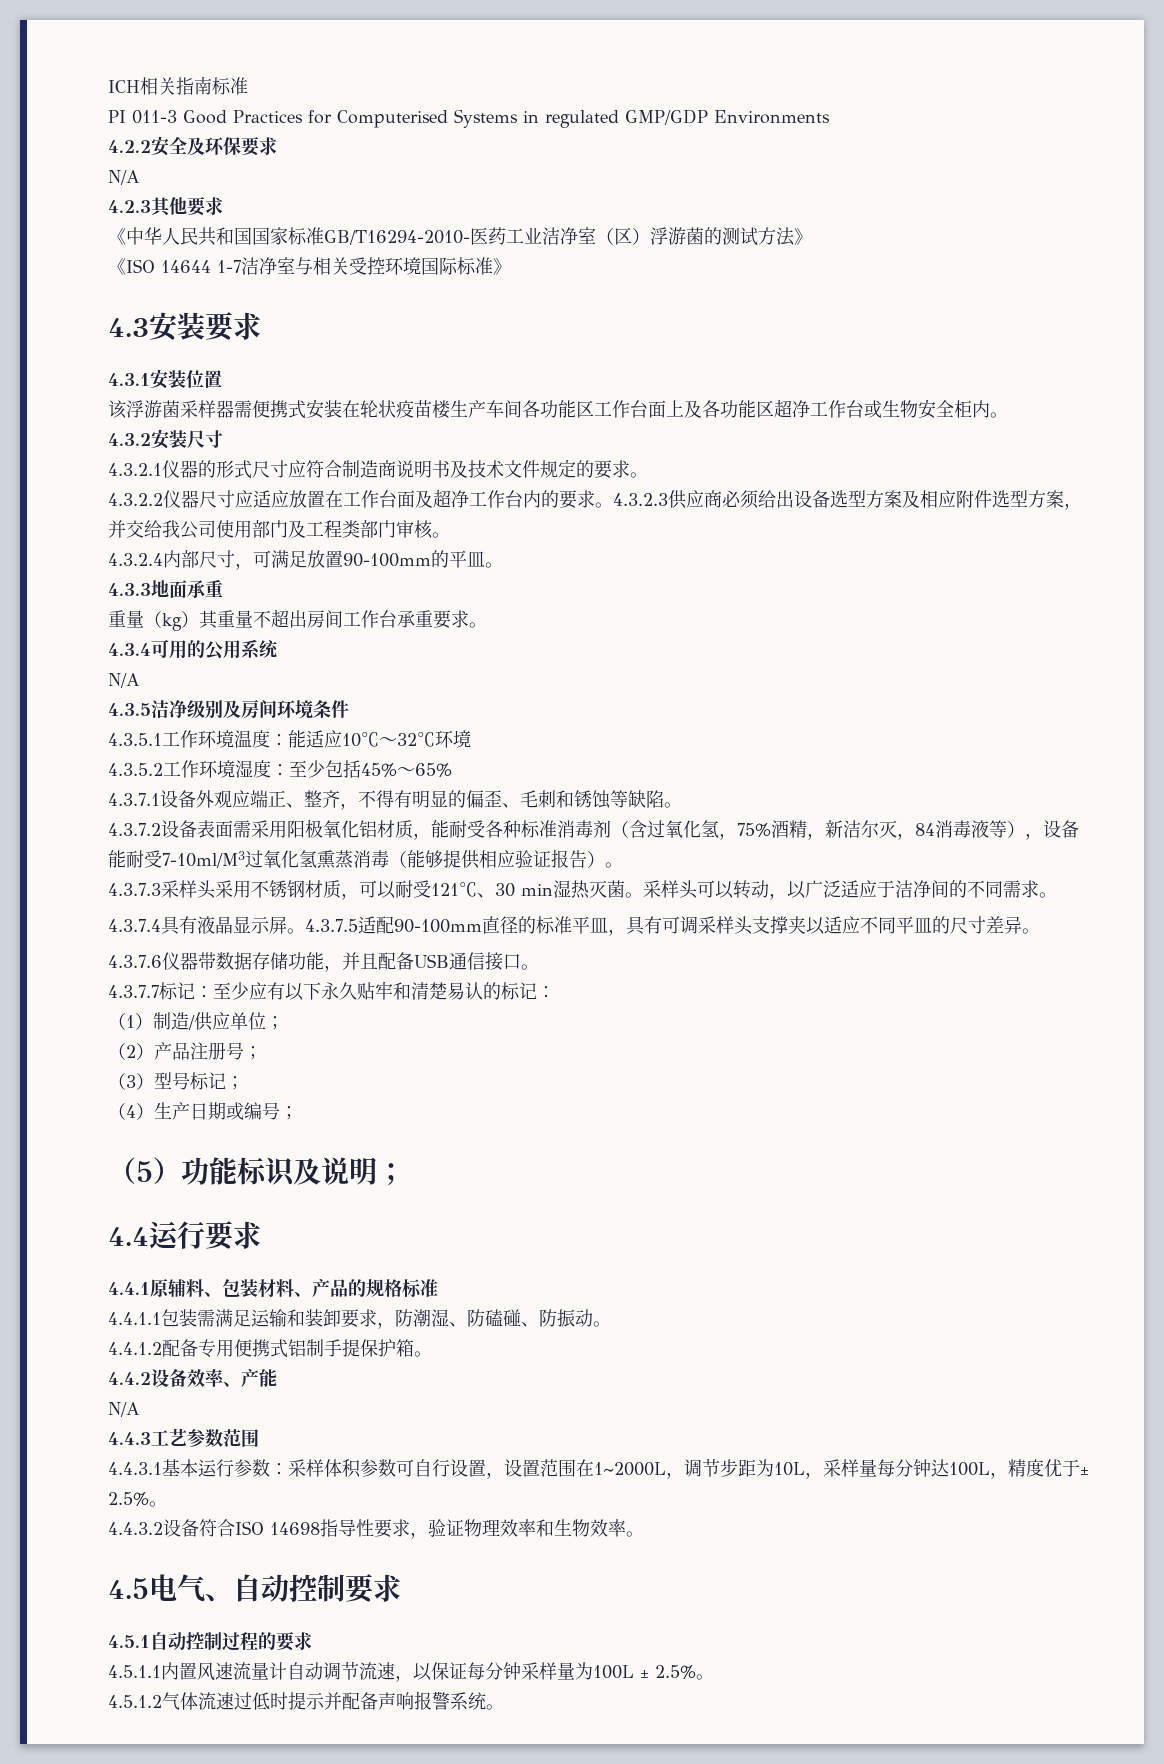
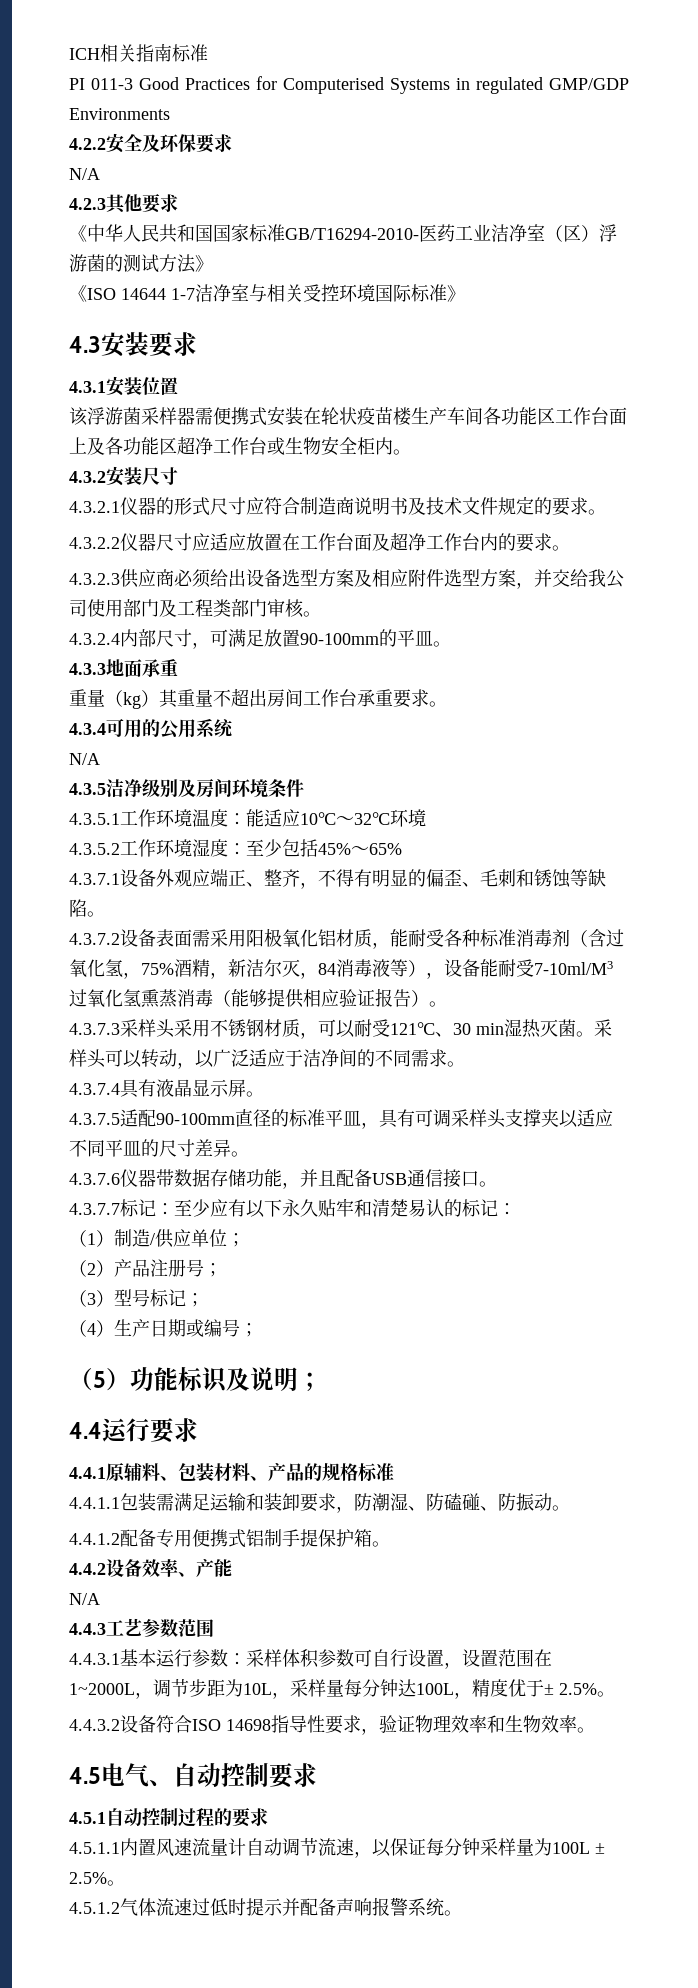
- 4.3.2.2仪器尺寸应适应放置在工作台面及超净工作台内的要求。4.3.2.3供应商必须给出设备选型方案及相应附件选型方案，并交给我公司使用部门及工程类部门审核。
+ 4.3.2.2仪器尺寸应适应放置在工作台面及超净工作台内的要求。
+ 4.3.2.3供应商必须给出设备选型方案及相应附件选型方案，并交给我公司使用部门及工程类部门审核。
- 4.3.7.4具有液晶显示屏。4.3.7.5适配90-100mm直径的标准平皿，具有可调采样头支撑夹以适应不同平皿的尺寸差异。
+ 4.3.7.4具有液晶显示屏。
+ 4.3.7.5适配90-100mm直径的标准平皿，具有可调采样头支撑夹以适应不同平皿的尺寸差异。

